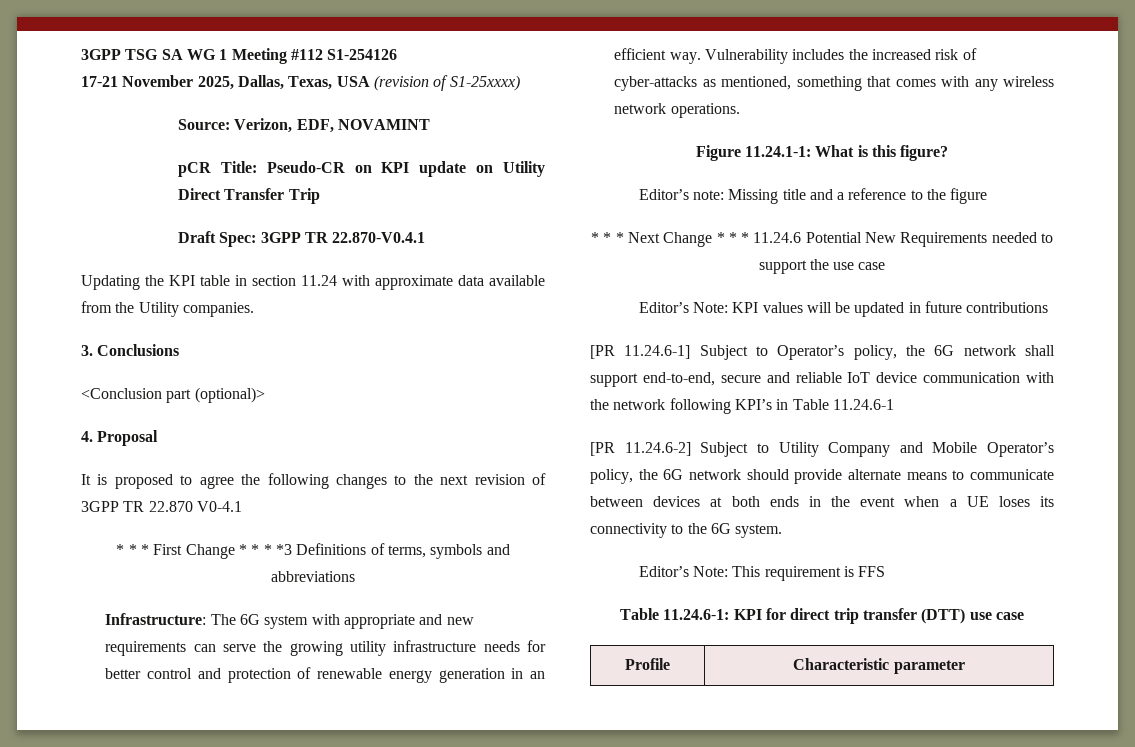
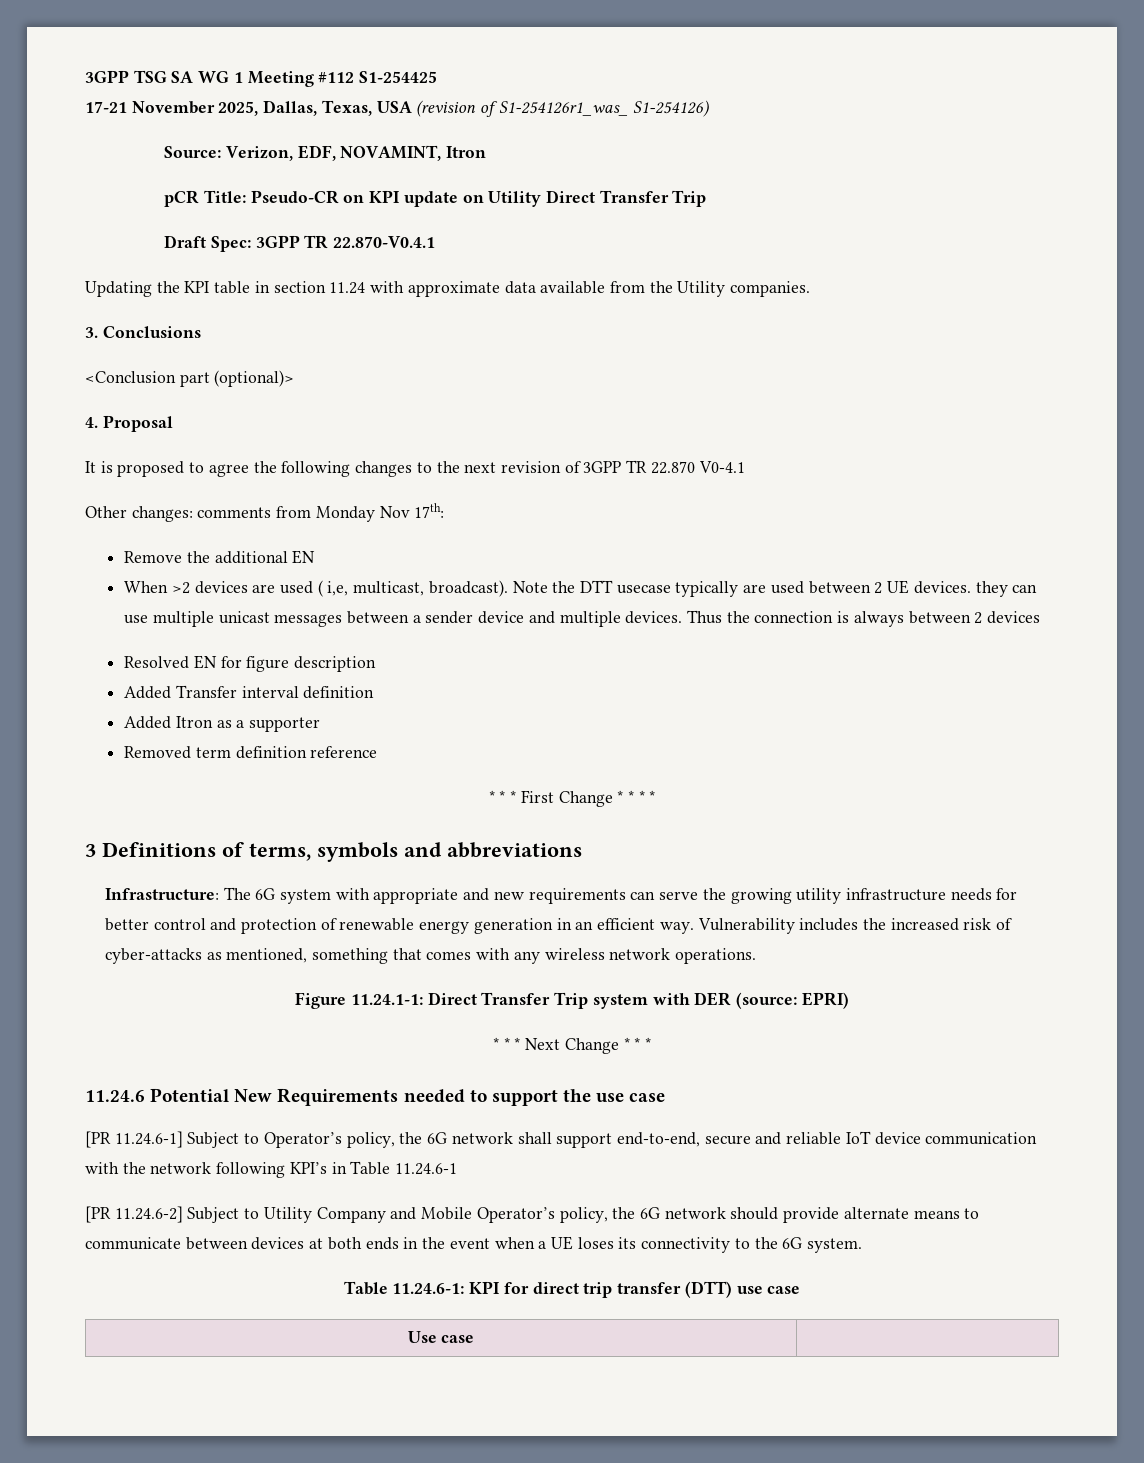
- 3GPP TSG SA WG 1 Meeting #112 S1-254126
+ 3GPP TSG SA WG 1 Meeting #112 S1-254425
- 17-21 November 2025, Dallas, Texas, USA (revision of S1-25xxxx)
+ 17-21 November 2025, Dallas, Texas, USA (revision of S1-254126r1_was_ S1-254126)
- Source: Verizon, EDF, NOVAMINT
+ Source: Verizon, EDF, NOVAMINT, Itron
+ Other changes: comments from Monday Nov 17th:
+ Remove the additional EN
+ When >2 devices are used ( i,e, multicast, broadcast). Note the DTT usecase typically are used between 2 UE devices. they can use multiple unicast messages between a sender device and multiple devices. Thus the connection is always between 2 devices
+ Resolved EN for figure description
+ Added Transfer interval definition
+ Added Itron as a supporter
+ Removed term definition reference
- * * * First Change * * * *3 Definitions of terms, symbols and abbreviations
+ * * * First Change * * * *
+ 3 Definitions of terms, symbols and abbreviations
- Figure 11.24.1-1: What is this figure?
- Editor’s note: Missing title and a reference to the figure
+ Figure 11.24.1-1: Direct Transfer Trip system with DER (source: EPRI)
- * * * Next Change * * * 11.24.6 Potential New Requirements needed to support the use case
+ * * * Next Change * * *
+ 11.24.6 Potential New Requirements needed to support the use case
- Editor’s Note: KPI values will be updated in future contributions
- Editor’s Note: This requirement is FFS
- Profile | Characteristic parameter
+ Use case |

